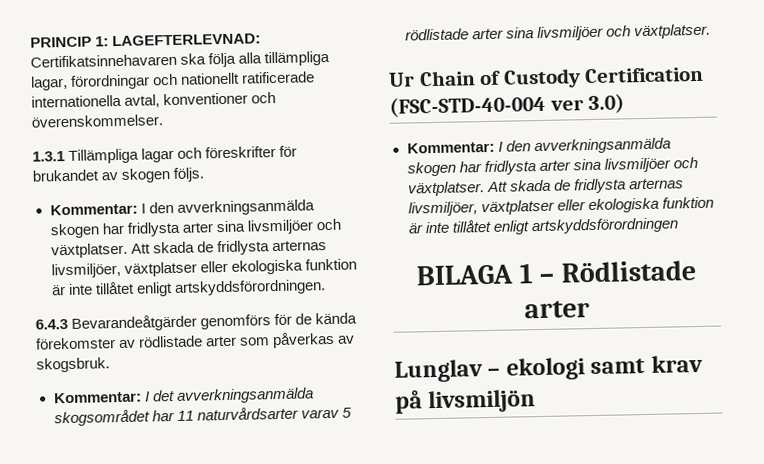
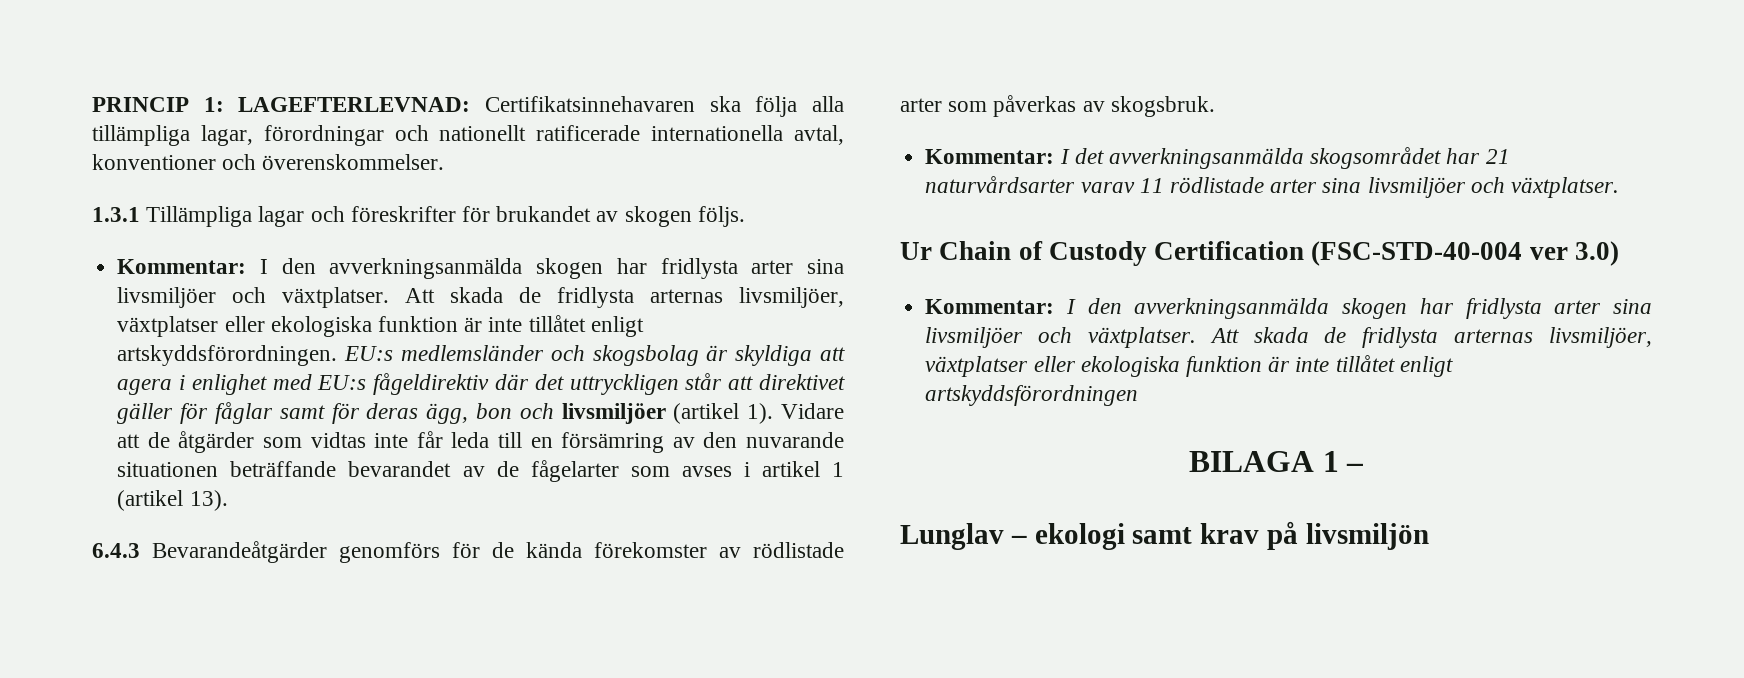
+ EU:s medlemsländer och skogsbolag är skyldiga att agera i enlighet med EU:s fågeldirektiv där det uttryckligen står att direktivet gäller för fåglar samt för deras ägg, bon och livsmiljöer (artikel 1). Vidare att de åtgärder som vidtas inte får leda till en försämring av den nuvarande situationen beträffande bevarandet av de fågelarter som avses i artikel 1 (artikel 13).
- Kommentar: I det avverkningsanmälda skogsområdet har 11 naturvårdsarter varav 5 rödlistade arter sina livsmiljöer och växtplatser.
+ Kommentar: I det avverkningsanmälda skogsområdet har 21 naturvårdsarter varav 11 rödlistade arter sina livsmiljöer och växtplatser.
- BILAGA 1 – Rödlistade arter
+ BILAGA 1 –

